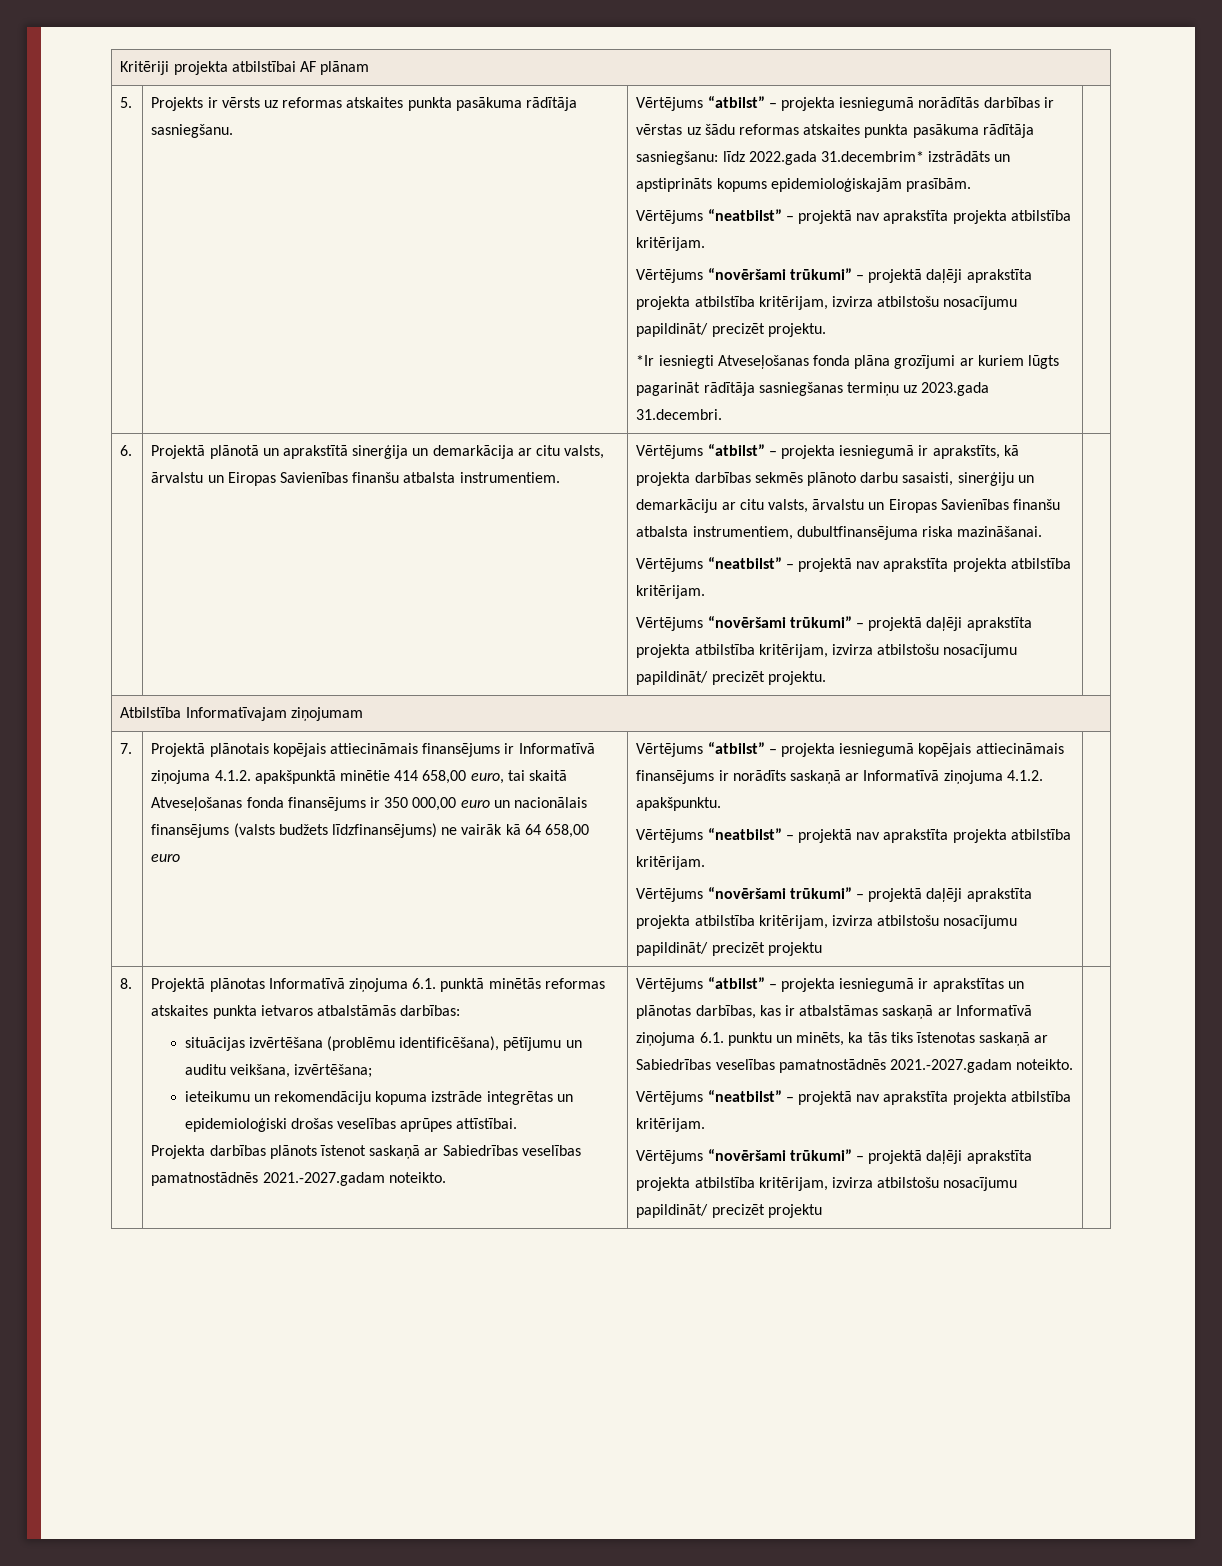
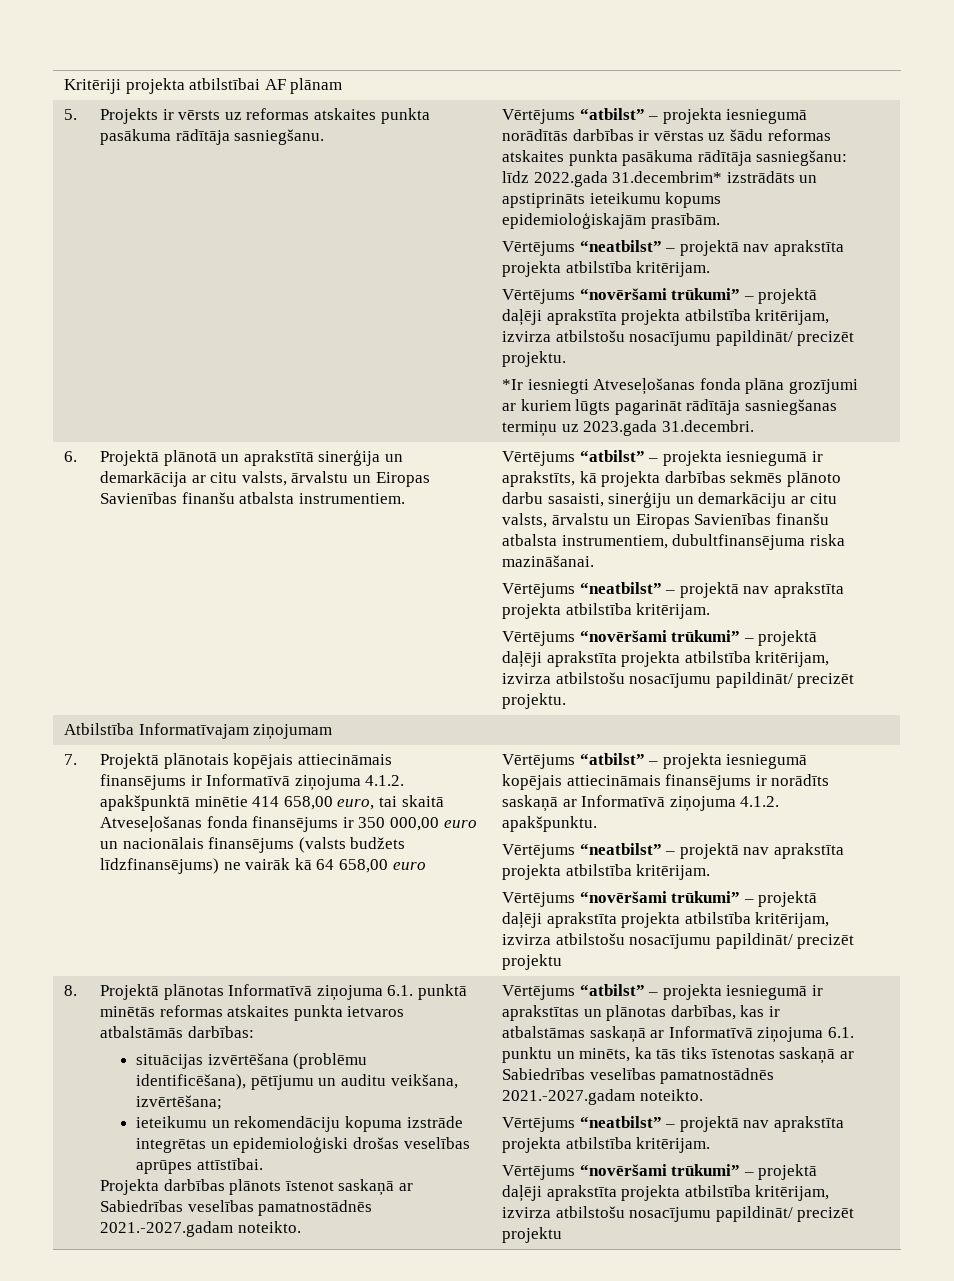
- Vērtējums “atbilst” – projekta iesniegumā norādītās darbības ir vērstas uz šādu reformas atskaites punkta pasākuma rādītāja sasniegšanu: līdz 2022.gada 31.decembrim* izstrādāts un apstiprināts kopums epidemioloģiskajām prasībām.
+ Vērtējums “atbilst” – projekta iesniegumā norādītās darbības ir vērstas uz šādu reformas atskaites punkta pasākuma rādītāja sasniegšanu: līdz 2022.gada 31.decembrim* izstrādāts un apstiprināts ieteikumu kopums epidemioloģiskajām prasībām.

